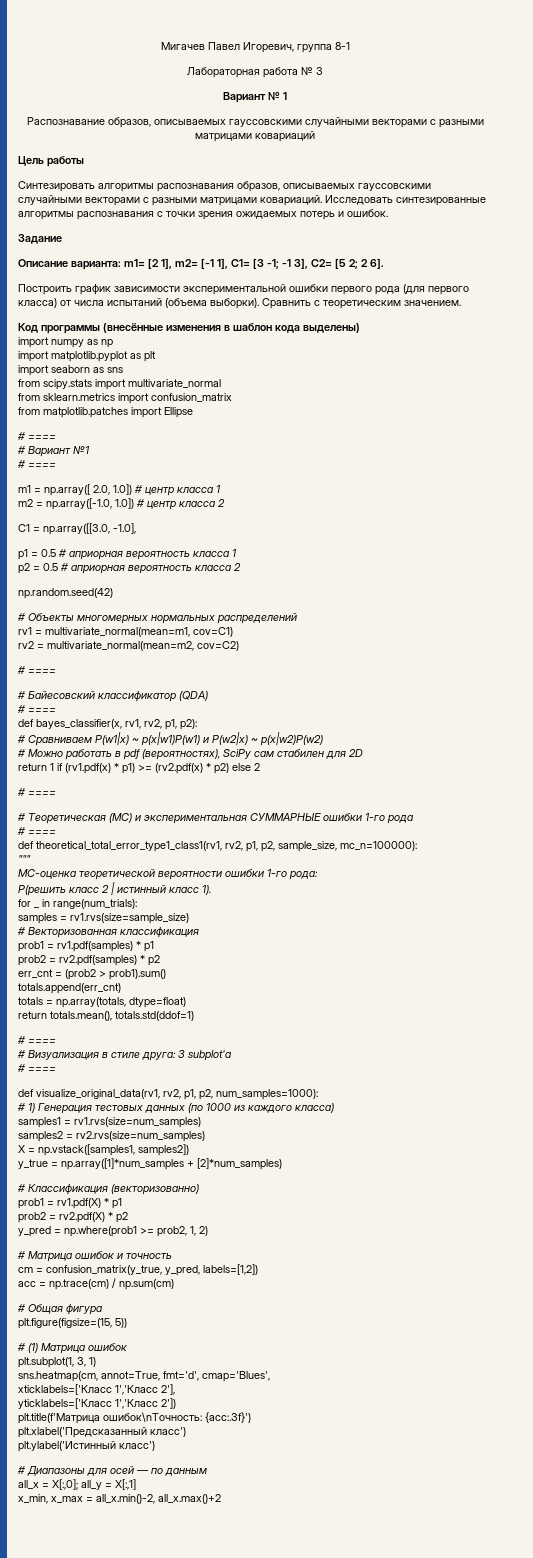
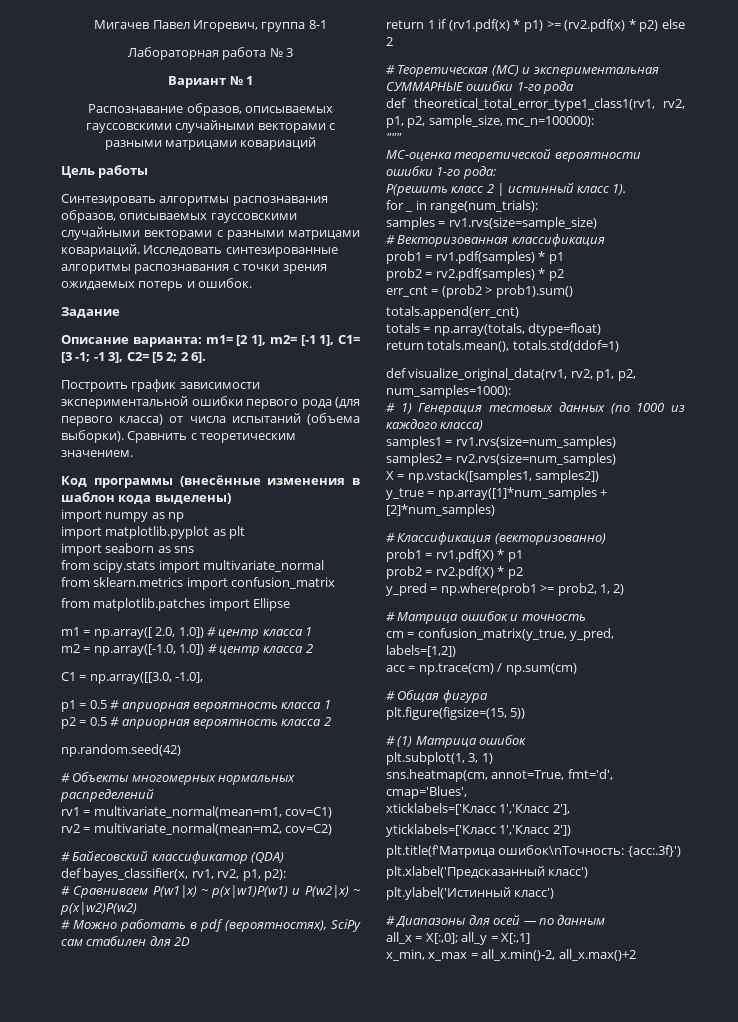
  from matplotlib.patches import Ellipse
- # ====
- # Вариант №1
- # ====
  rv2 = multivariate_normal(mean=m2, cov=C2)
- # ====
  # Байесовский классификатор (QDA)
- # ====
  return 1 if (rv1.pdf(x) * p1) >= (rv2.pdf(x) * p2) else 2
- # ====
  # Теоретическая (MC) и экспериментальная СУММАРНЫЕ ошибки 1-го рода
- # ====
  return totals.mean(), totals.std(ddof=1)
- # ====
- # Визуализация в стиле друга: 3 subplot'а
- # ====

